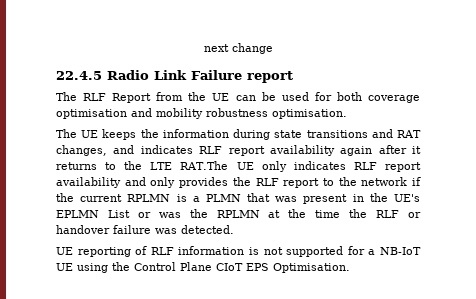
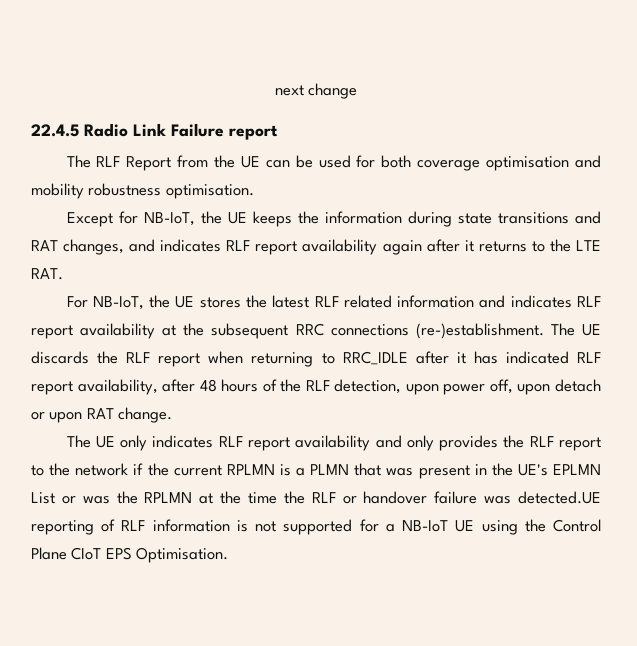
- The UE keeps the information during state transitions and RAT changes, and indicates RLF report availability again after it returns to the LTE RAT.The UE only indicates RLF report availability and only provides the RLF report to the network if the current RPLMN is a PLMN that was present in the UE's EPLMN List or was the RPLMN at the time the RLF or handover failure was detected.
- UE reporting of RLF information is not supported for a NB-IoT UE using the Control Plane CIoT EPS Optimisation.
+ Except for NB-IoT, the UE keeps the information during state transitions and RAT changes, and indicates RLF report availability again after it returns to the LTE RAT.
+ For NB-IoT, the UE stores the latest RLF related information and indicates RLF report availability at the subsequent RRC connections (re-)establishment. The UE discards the RLF report when returning to RRC_IDLE after it has indicated RLF report availability, after 48 hours of the RLF detection, upon power off, upon detach or upon RAT change.
+ The UE only indicates RLF report availability and only provides the RLF report to the network if the current RPLMN is a PLMN that was present in the UE's EPLMN List or was the RPLMN at the time the RLF or handover failure was detected.UE reporting of RLF information is not supported for a NB-IoT UE using the Control Plane CIoT EPS Optimisation.

